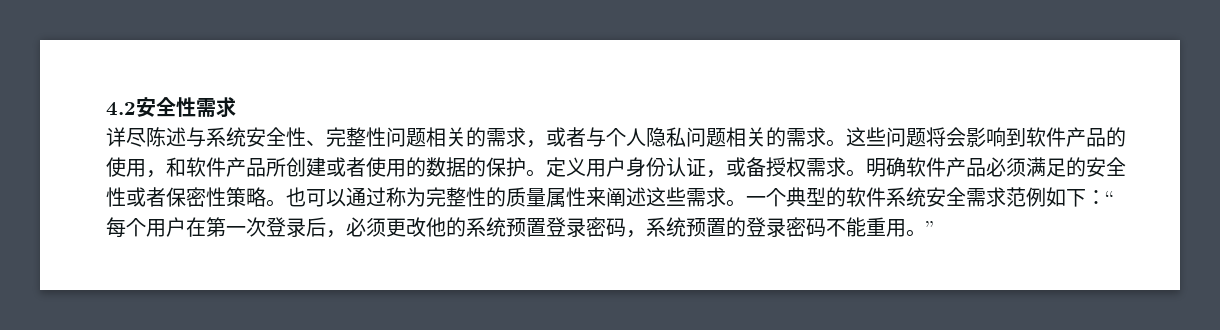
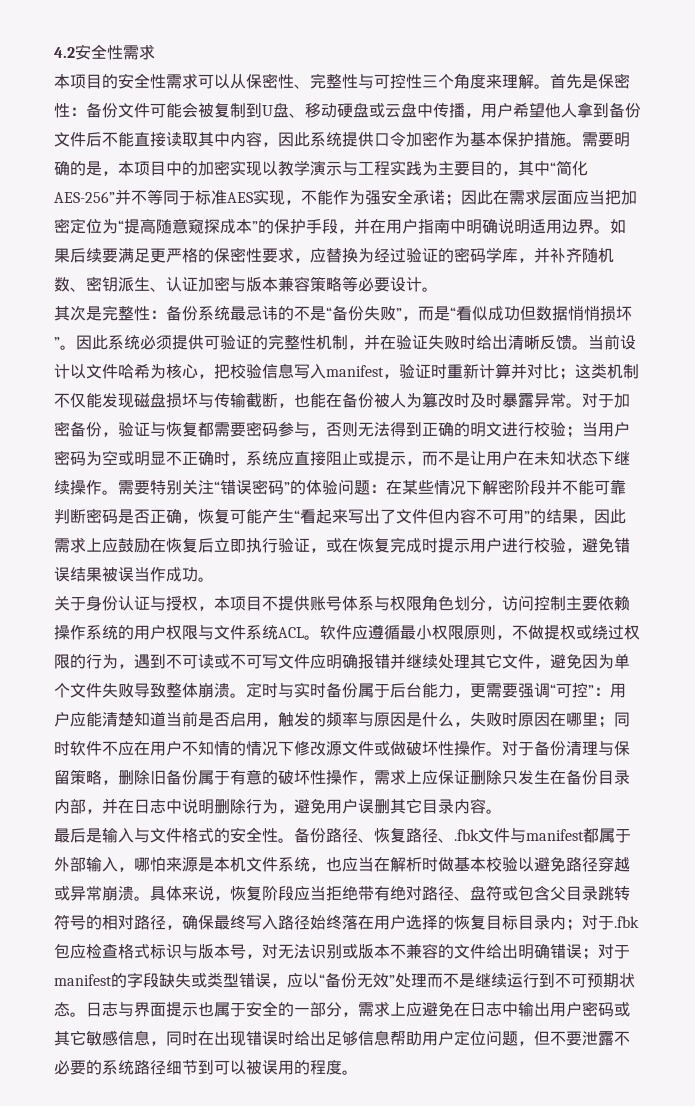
- 详尽陈述与系统安全性、完整性问题相关的需求，或者与个人隐私问题相关的需求。这些问题将会影响到软件产品的使用，和软件产品所创建或者使用的数据的保护。定义用户身份认证，或备授权需求。明确软件产品必须满足的安全性或者保密性策略。也可以通过称为完整性的质量属性来阐述这些需求。一个典型的软件系统安全需求范例如下：“每个用户在第一次登录后，必须更改他的系统预置登录密码，系统预置的登录密码不能重用。”
+ 本项目的安全性需求可以从保密性、完整性与可控性三个角度来理解。首先是保密性：备份文件可能会被复制到U盘、移动硬盘或云盘中传播，用户希望他人拿到备份文件后不能直接读取其中内容，因此系统提供口令加密作为基本保护措施。需要明确的是，本项目中的加密实现以教学演示与工程实践为主要目的，其中“简化AES-256”并不等同于标准AES实现，不能作为强安全承诺；因此在需求层面应当把加密定位为“提高随意窥探成本”的保护手段，并在用户指南中明确说明适用边界。如果后续要满足更严格的保密性要求，应替换为经过验证的密码学库，并补齐随机数、密钥派生、认证加密与版本兼容策略等必要设计。
+ 其次是完整性：备份系统最忌讳的不是“备份失败”，而是“看似成功但数据悄悄损坏”。因此系统必须提供可验证的完整性机制，并在验证失败时给出清晰反馈。当前设计以文件哈希为核心，把校验信息写入manifest，验证时重新计算并对比；这类机制不仅能发现磁盘损坏与传输截断，也能在备份被人为篡改时及时暴露异常。对于加密备份，验证与恢复都需要密码参与，否则无法得到正确的明文进行校验；当用户密码为空或明显不正确时，系统应直接阻止或提示，而不是让用户在未知状态下继续操作。需要特别关注“错误密码”的体验问题：在某些情况下解密阶段并不能可靠判断密码是否正确，恢复可能产生“看起来写出了文件但内容不可用”的结果，因此需求上应鼓励在恢复后立即执行验证，或在恢复完成时提示用户进行校验，避免错误结果被误当作成功。
+ 关于身份认证与授权，本项目不提供账号体系与权限角色划分，访问控制主要依赖操作系统的用户权限与文件系统ACL。软件应遵循最小权限原则，不做提权或绕过权限的行为，遇到不可读或不可写文件应明确报错并继续处理其它文件，避免因为单个文件失败导致整体崩溃。定时与实时备份属于后台能力，更需要强调“可控”：用户应能清楚知道当前是否启用，触发的频率与原因是什么，失败时原因在哪里；同时软件不应在用户不知情的情况下修改源文件或做破坏性操作。对于备份清理与保留策略，删除旧备份属于有意的破坏性操作，需求上应保证删除只发生在备份目录内部，并在日志中说明删除行为，避免用户误删其它目录内容。
+ 最后是输入与文件格式的安全性。备份路径、恢复路径、.fbk文件与manifest都属于外部输入，哪怕来源是本机文件系统，也应当在解析时做基本校验以避免路径穿越或异常崩溃。具体来说，恢复阶段应当拒绝带有绝对路径、盘符或包含父目录跳转符号的相对路径，确保最终写入路径始终落在用户选择的恢复目标目录内；对于.fbk包应检查格式标识与版本号，对无法识别或版本不兼容的文件给出明确错误；对于manifest的字段缺失或类型错误，应以“备份无效”处理而不是继续运行到不可预期状态。日志与界面提示也属于安全的一部分，需求上应避免在日志中输出用户密码或其它敏感信息，同时在出现错误时给出足够信息帮助用户定位问题，但不要泄露不必要的系统路径细节到可以被误用的程度。

